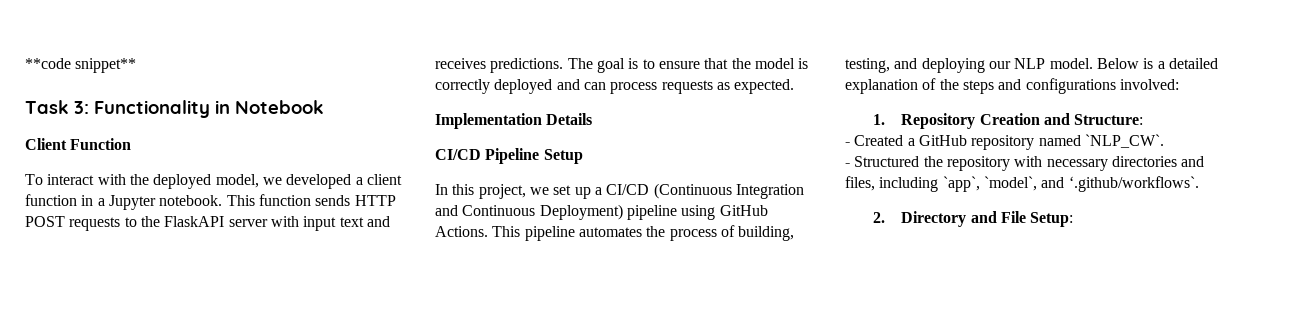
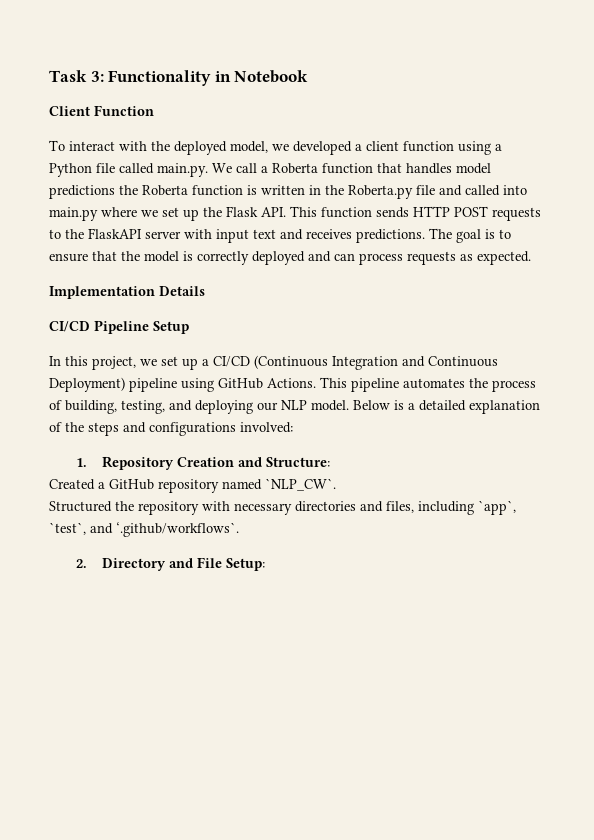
- **code snippet**
- To interact with the deployed model, we developed a client function in a Jupyter notebook. This function sends HTTP POST requests to the FlaskAPI server with input text and receives predictions.
+ To interact with the deployed model, we developed a client function using a Python file called main.py. We call a Roberta function that handles model predictions the Roberta function is written in the Roberta.py file and called into main.py where we set up the Flask API. This function sends HTTP POST requests to the FlaskAPI server with input text and receives predictions.
- - Created a GitHub repository named `NLP_CW`.
+ Created a GitHub repository named `NLP_CW`.
- - Structured the repository with necessary directories and files, including `app`, `model`, and ‘.github/workflows`.
+ Structured the repository with necessary directories and files, including `app`, `test`, and ‘.github/workflows`.

